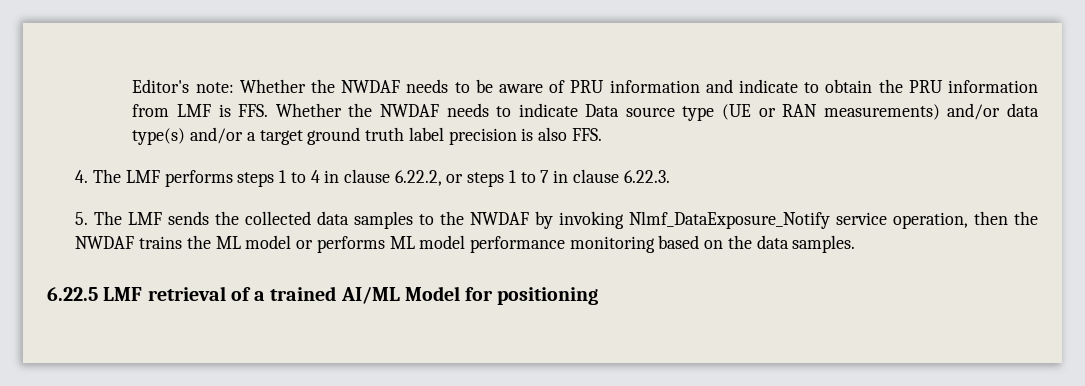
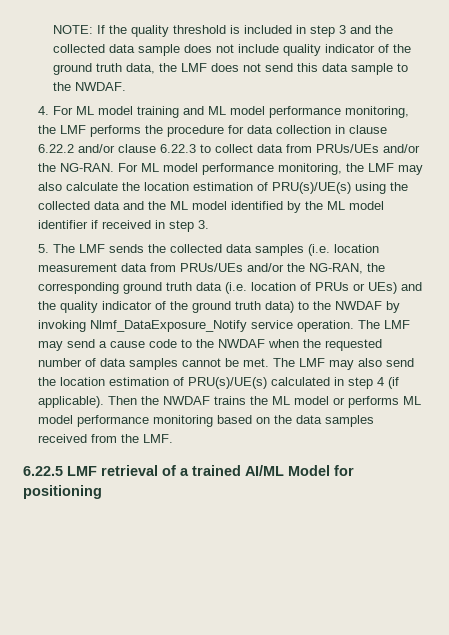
- Editor's note: Whether the NWDAF needs to be aware of PRU information and indicate to obtain the PRU information from LMF is FFS. Whether the NWDAF needs to indicate Data source type (UE or RAN measurements) and/or data type(s) and/or a target ground truth label precision is also FFS.
- 4. The LMF performs steps 1 to 4 in clause 6.22.2, or steps 1 to 7 in clause 6.22.3.
+ NOTE: If the quality threshold is included in step 3 and the collected data sample does not include quality indicator of the ground truth data, the LMF does not send this data sample to the NWDAF.
+ 4. For ML model training and ML model performance monitoring, the LMF performs the procedure for data collection in clause 6.22.2 and/or clause 6.22.3 to collect data from PRUs/UEs and/or the NG-RAN. For ML model performance monitoring, the LMF may also calculate the location estimation of PRU(s)/UE(s) using the collected data and the ML model identified by the ML model identifier if received in step 3.
- 5. The LMF sends the collected data samples to the NWDAF by invoking Nlmf_DataExposure_Notify service operation, then the NWDAF trains the ML model or performs ML model performance monitoring based on the data samples.
+ 5. The LMF sends the collected data samples (i.e. location measurement data from PRUs/UEs and/or the NG-RAN, the corresponding ground truth data (i.e. location of PRUs or UEs) and the quality indicator of the ground truth data) to the NWDAF by invoking Nlmf_DataExposure_Notify service operation. The LMF may send a cause code to the NWDAF when the requested number of data samples cannot be met. The LMF may also send the location estimation of PRU(s)/UE(s) calculated in step 4 (if applicable). Then the NWDAF trains the ML model or performs ML model performance monitoring based on the data samples received from the LMF.

